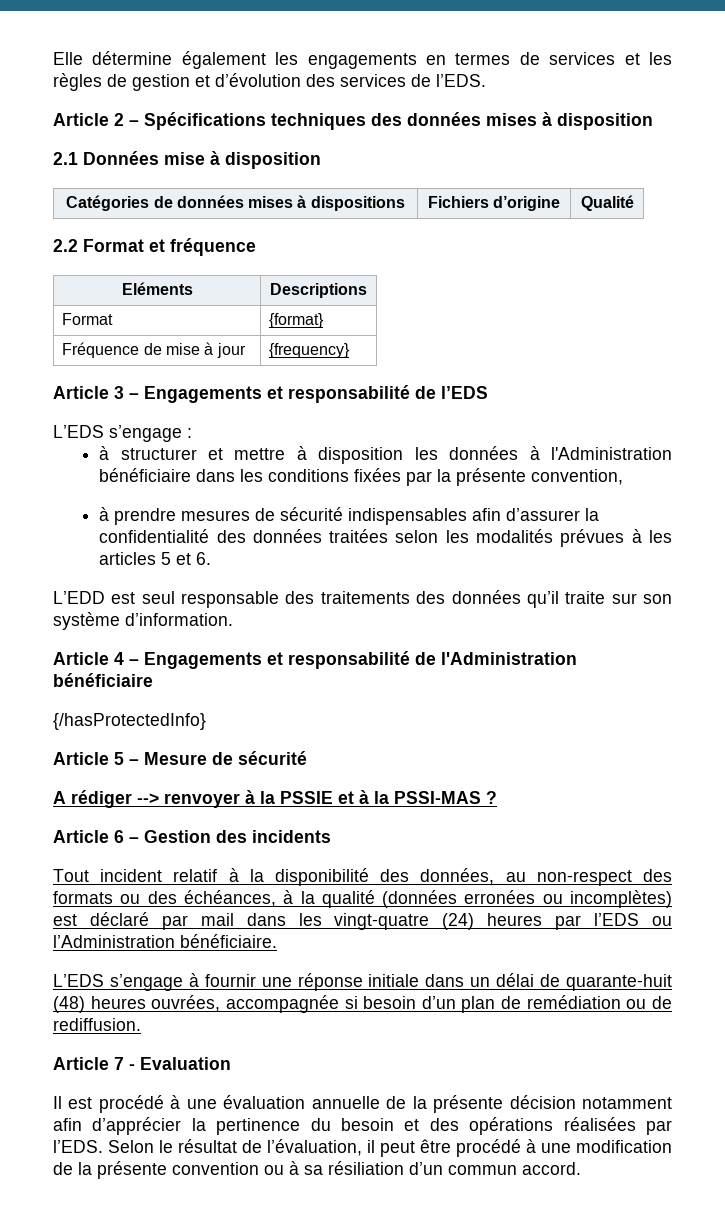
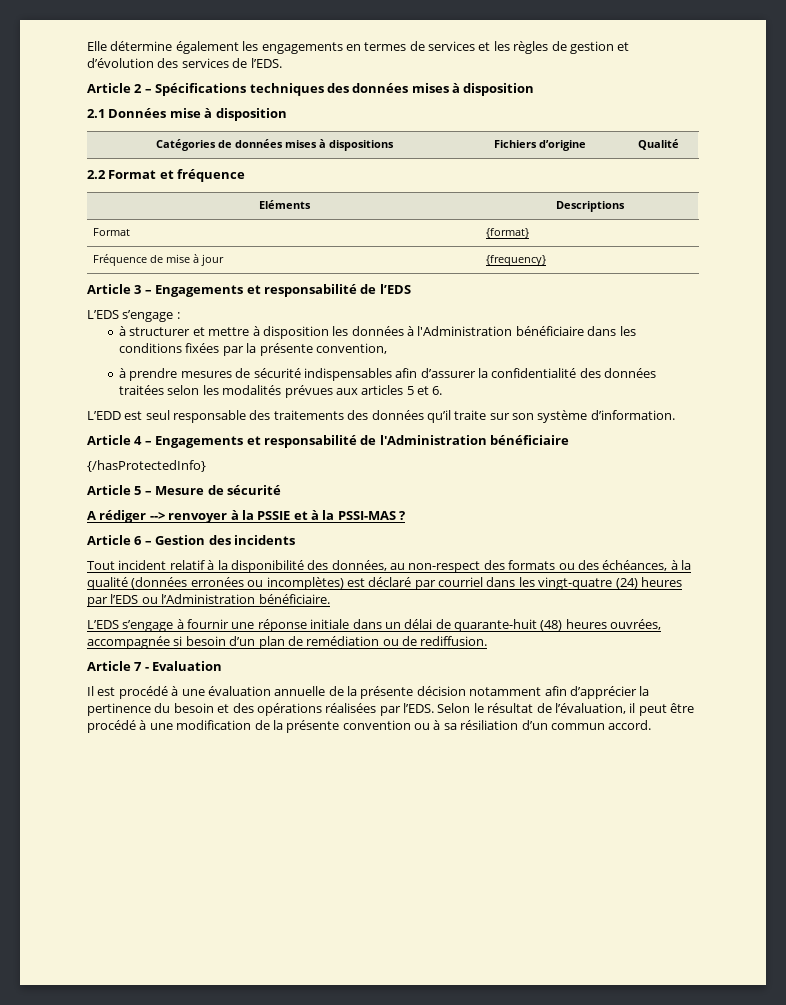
- à prendre mesures de sécurité indispensables afin d’assurer la confidentialité des données traitées selon les modalités prévues à les articles 5 et 6.
+ à prendre mesures de sécurité indispensables afin d’assurer la confidentialité des données traitées selon les modalités prévues aux articles 5 et 6.
- Tout incident relatif à la disponibilité des données, au non-respect des formats ou des échéances, à la qualité (données erronées ou incomplètes) est déclaré par mail dans les vingt-quatre (24) heures par l’EDS ou l’Administration bénéficiaire.
+ Tout incident relatif à la disponibilité des données, au non-respect des formats ou des échéances, à la qualité (données erronées ou incomplètes) est déclaré par courriel dans les vingt-quatre (24) heures par l’EDS ou l’Administration bénéficiaire.

